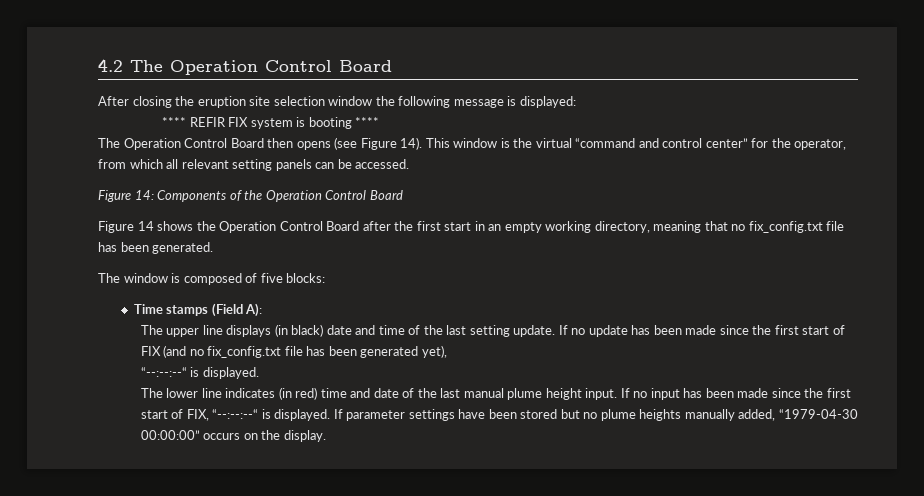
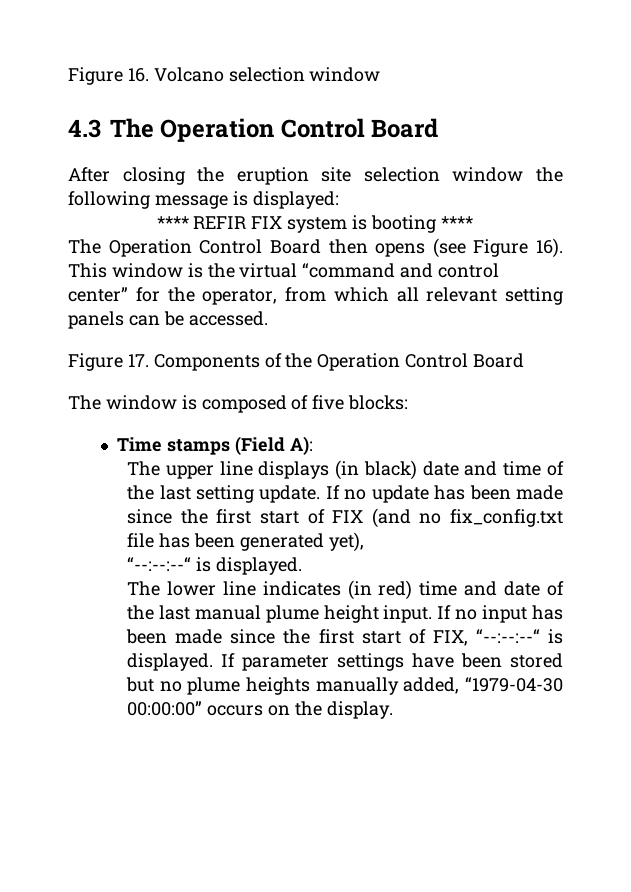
- 4.2 The Operation Control Board
+ Figure 16. Volcano selection window
+ 4.3 The Operation Control Board
- The Operation Control Board then opens (see Figure 14).
+ The Operation Control Board then opens (see Figure 16).
- Figure 14: Components of the Operation Control Board
+ Figure 17. Components of the Operation Control Board
- Figure 14 shows the Operation Control Board after the first start in an empty working directory, meaning that no fix_config.txt file has been generated.

